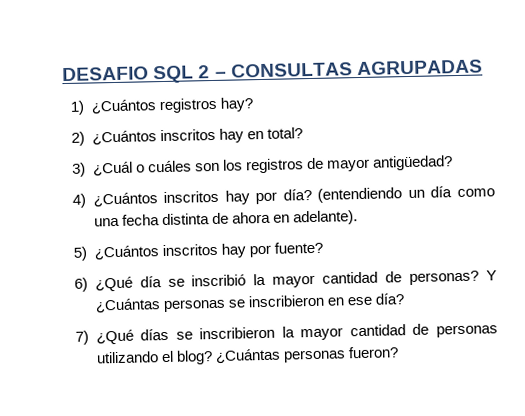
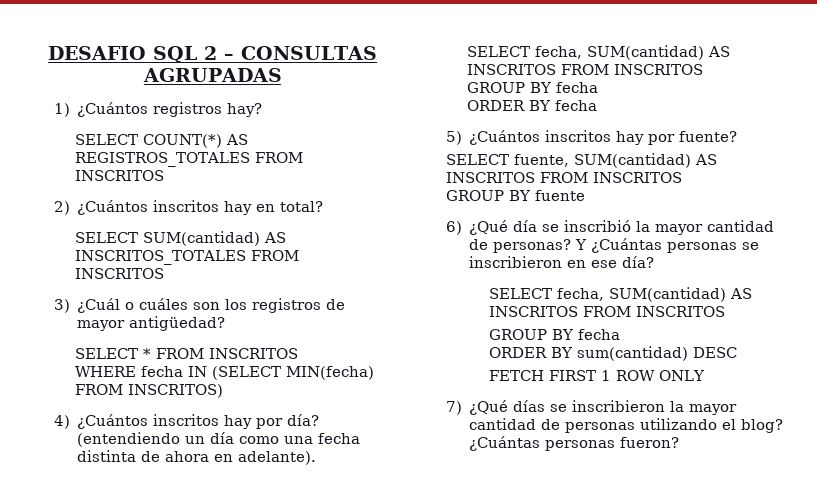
+ SELECT COUNT(*) AS REGISTROS_TOTALES FROM INSCRITOS
+ SELECT SUM(cantidad) AS INSCRITOS_TOTALES FROM INSCRITOS
+ SELECT * FROM INSCRITOS
+ WHERE fecha IN (SELECT MIN(fecha) FROM INSCRITOS)
  (entendiendo un día como una fecha distinta de ahora en adelante).
+ SELECT fecha, SUM(cantidad) AS INSCRITOS FROM INSCRITOS
+ GROUP BY fecha
+ ORDER BY fecha
+ SELECT fuente, SUM(cantidad) AS INSCRITOS FROM INSCRITOS
+ GROUP BY fuente
  Y ¿Cuántas personas se inscribieron en ese día?
+ SELECT fecha, SUM(cantidad) AS INSCRITOS FROM INSCRITOS
+ GROUP BY fecha
+ ORDER BY sum(cantidad) DESC
+ FETCH FIRST 1 ROW ONLY

